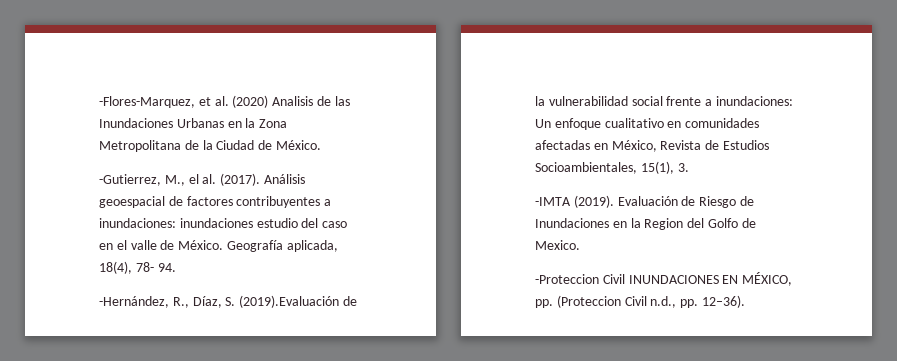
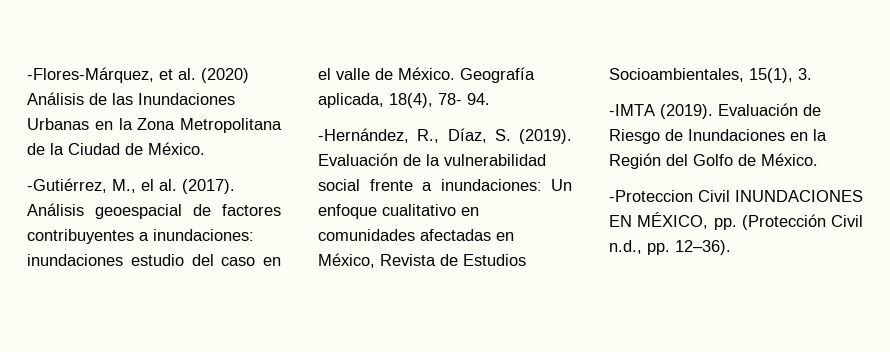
- -Flores-Marquez, et al. (2020) Analisis de las Inundaciones Urbanas en la Zona Metropolitana de la Ciudad de México.
+ -Flores-Márquez, et al. (2020) Análisis de las Inundaciones Urbanas en la Zona Metropolitana de la Ciudad de México.
- -Gutierrez, M., el al. (2017).
+ -Gutiérrez, M., el al. (2017).
- -Hernández, R., Díaz, S. (2019).Evaluación de la vulnerabilidad social frente a inundaciones: Un enfoque cualitativo en comunidades afectadas en México, Revista de Estudios Socioambientales, 15(1), 3.
+ -Hernández, R., Díaz, S. (2019). Evaluación de la vulnerabilidad social frente a inundaciones: Un enfoque cualitativo en comunidades afectadas en México, Revista de Estudios Socioambientales, 15(1), 3.
- Evaluación de Riesgo de Inundaciones en la Region del Golfo de Mexico.
+ Evaluación de Riesgo de Inundaciones en la Región del Golfo de México.
- -Proteccion Civil INUNDACIONES EN MÉXICO, pp. (Proteccion Civil n.d., pp. 12–36).
+ -Proteccion Civil INUNDACIONES EN MÉXICO, pp. (Protección Civil n.d., pp. 12–36).

